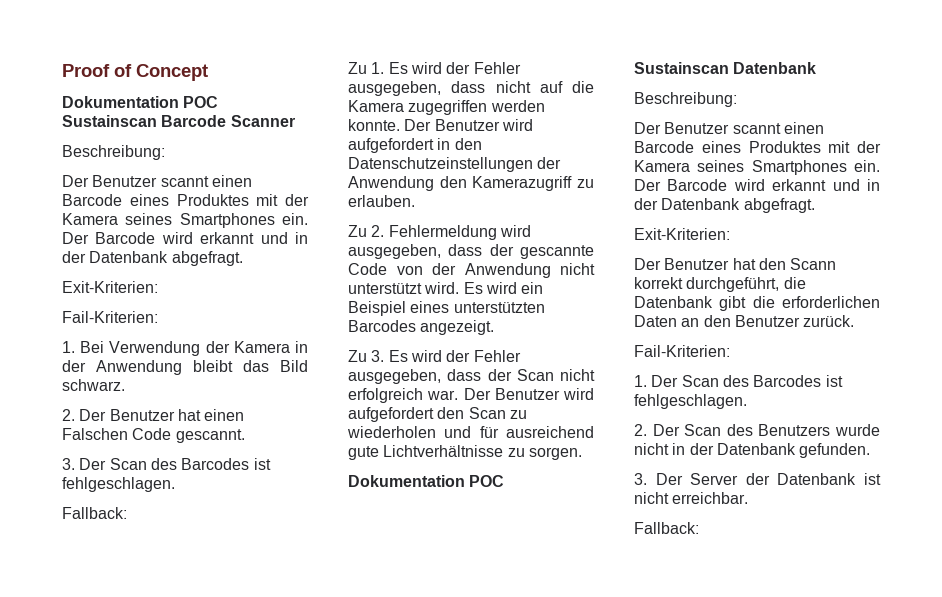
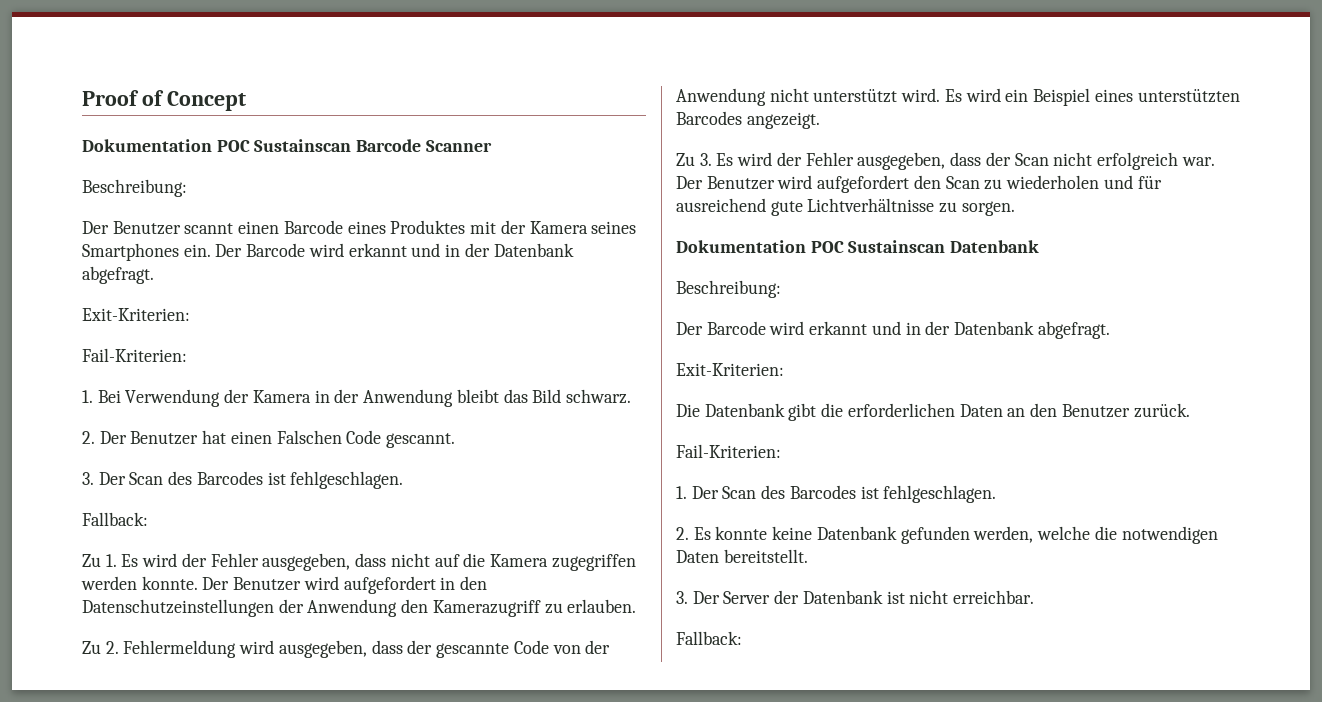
  Dokumentation POC Sustainscan Datenbank
  Beschreibung:
- Der Benutzer scannt einen Barcode eines Produktes mit der Kamera seines Smartphones ein. Der Barcode wird erkannt und in der Datenbank abgefragt.
+ Der Barcode wird erkannt und in der Datenbank abgefragt.
  Exit-Kriterien:
- Der Benutzer hat den Scann korrekt durchgeführt, die Datenbank gibt die erforderlichen Daten an den Benutzer zurück.
+ Die Datenbank gibt die erforderlichen Daten an den Benutzer zurück.
- 2. Der Scan des Benutzers wurde nicht in der Datenbank gefunden.
+ 2. Es konnte keine Datenbank gefunden werden, welche die notwendigen Daten bereitstellt.

